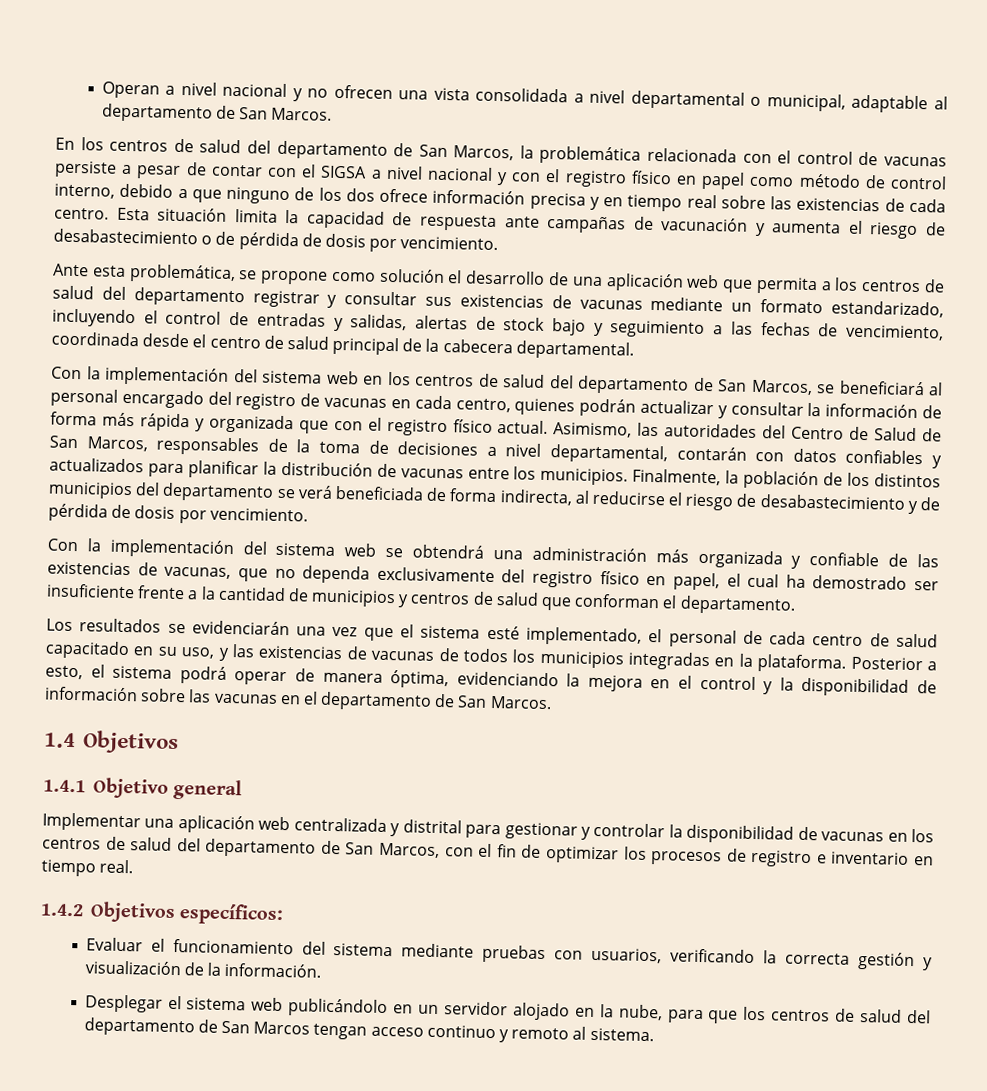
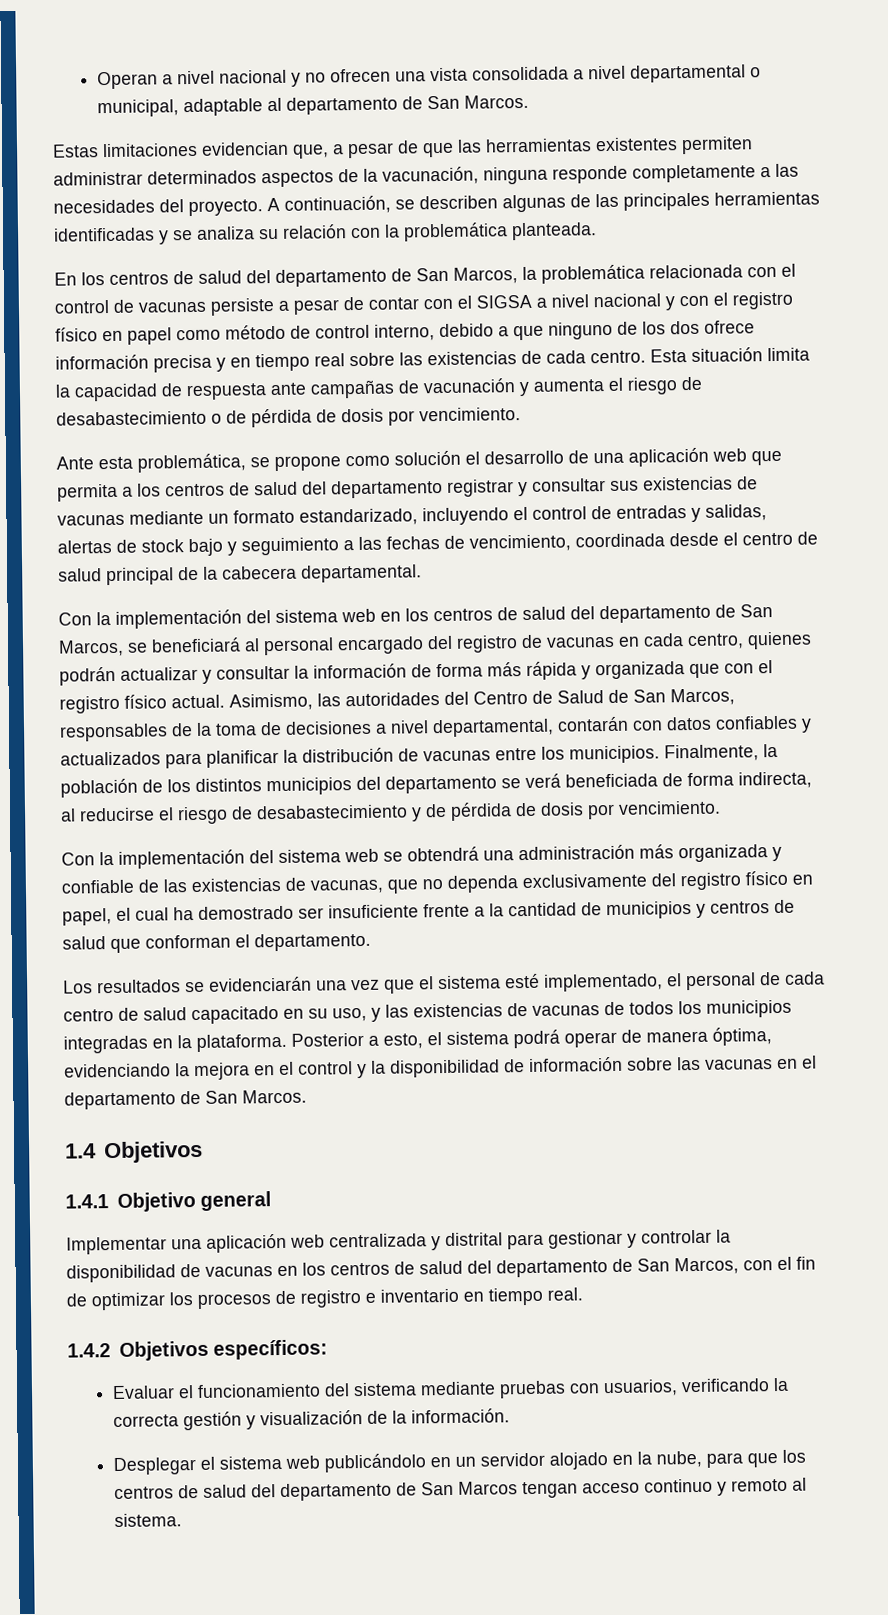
+ Estas limitaciones evidencian que, a pesar de que las herramientas existentes permiten administrar determinados aspectos de la vacunación, ninguna responde completamente a las necesidades del proyecto. A continuación, se describen algunas de las principales herramientas identificadas y se analiza su relación con la problemática planteada.

